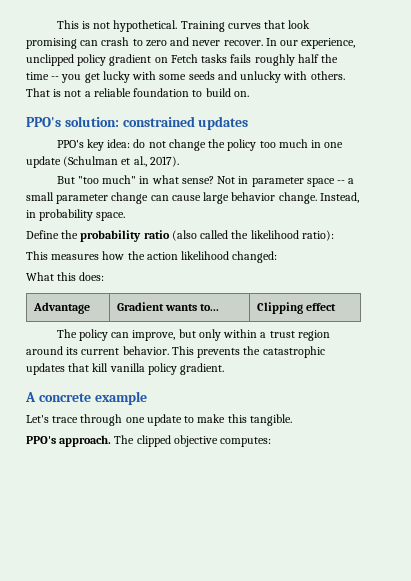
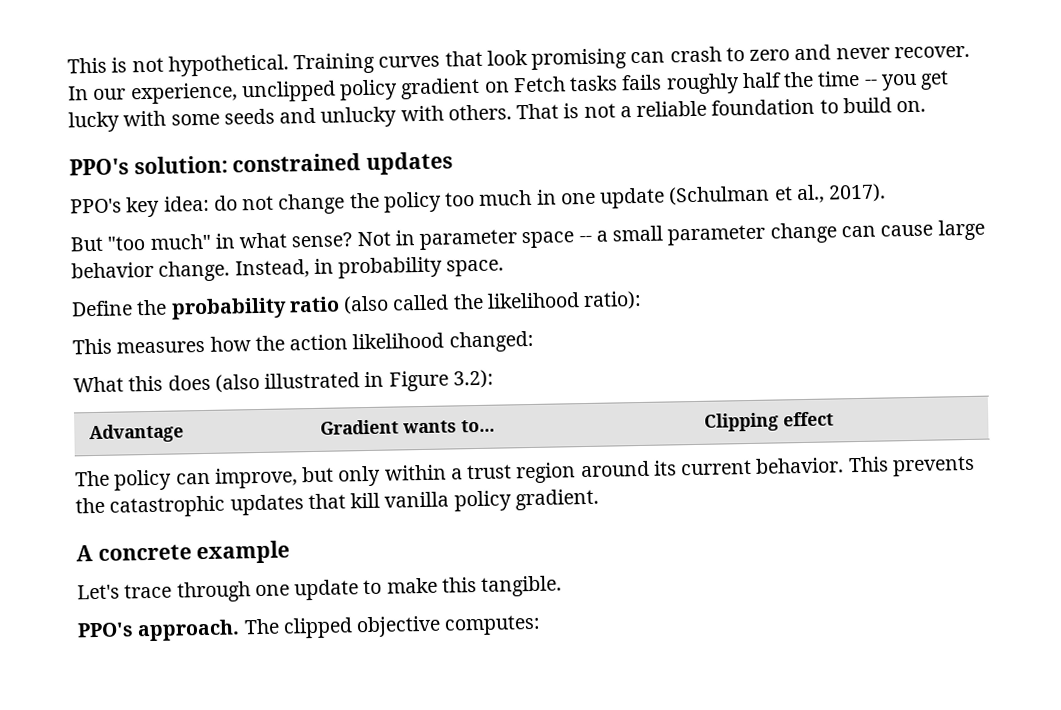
- What this does:
+ What this does (also illustrated in Figure 3.2):

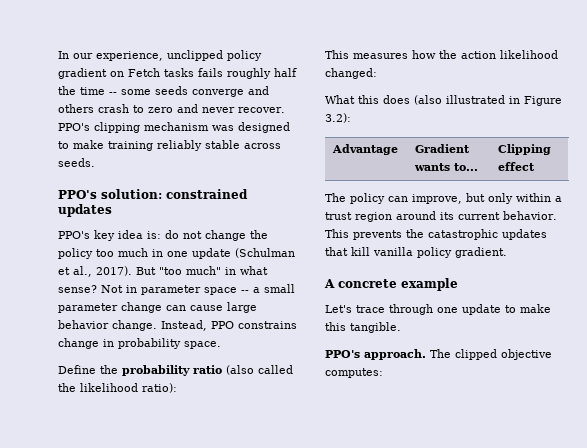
- This is not hypothetical. Training curves that look promising can crash to zero and never recover. In our experience, unclipped policy gradient on Fetch tasks fails roughly half the time -- you get lucky with some seeds and unlucky with others. That is not a reliable foundation to build on.
+ In our experience, unclipped policy gradient on Fetch tasks fails roughly half the time -- some seeds converge and others crash to zero and never recover. PPO's clipping mechanism was designed to make training reliably stable across seeds.
- PPO's key idea: do not change the policy too much in one update (Schulman et al., 2017).
- But "too much" in what sense?
+ PPO's key idea is: do not change the policy too much in one update (Schulman et al., 2017). But "too much" in what sense?
- Instead, in probability space.
+ Instead, PPO constrains change in probability space.

